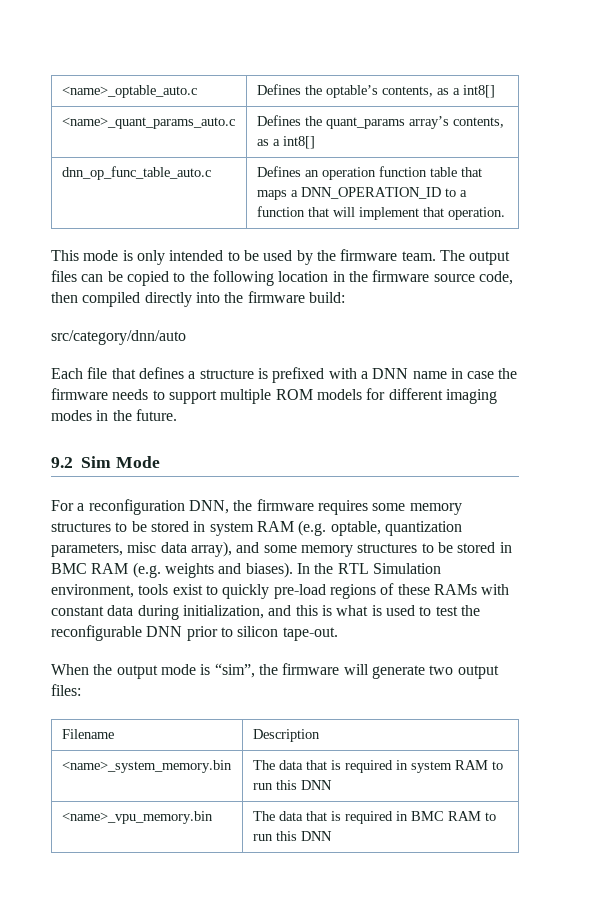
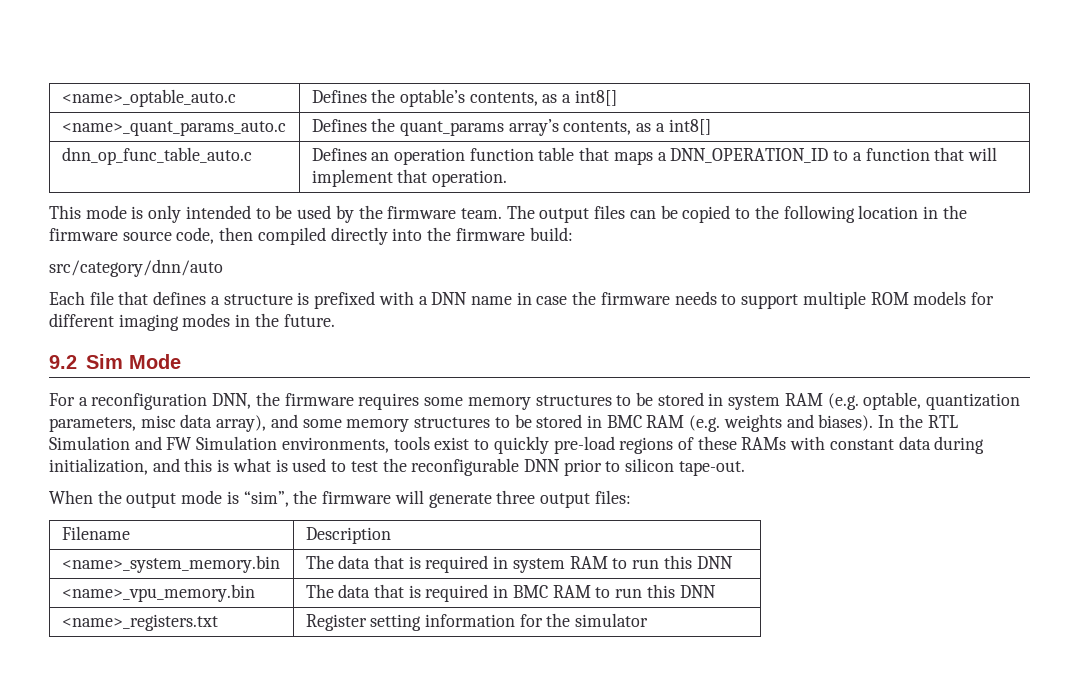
- In the RTL Simulation environment, tools exist to quickly pre-load regions of these RAMs with constant data during initialization, and this is what is used to test the reconfigurable DNN prior to silicon tape-out.
+ In the RTL Simulation and FW Simulation environments, tools exist to quickly pre-load regions of these RAMs with constant data during initialization, and this is what is used to test the reconfigurable DNN prior to silicon tape-out.
- When the output mode is “sim”, the firmware will generate two output files:
+ When the output mode is “sim”, the firmware will generate three output files:
+ <name>_registers.txt | Register setting information for the simulator

